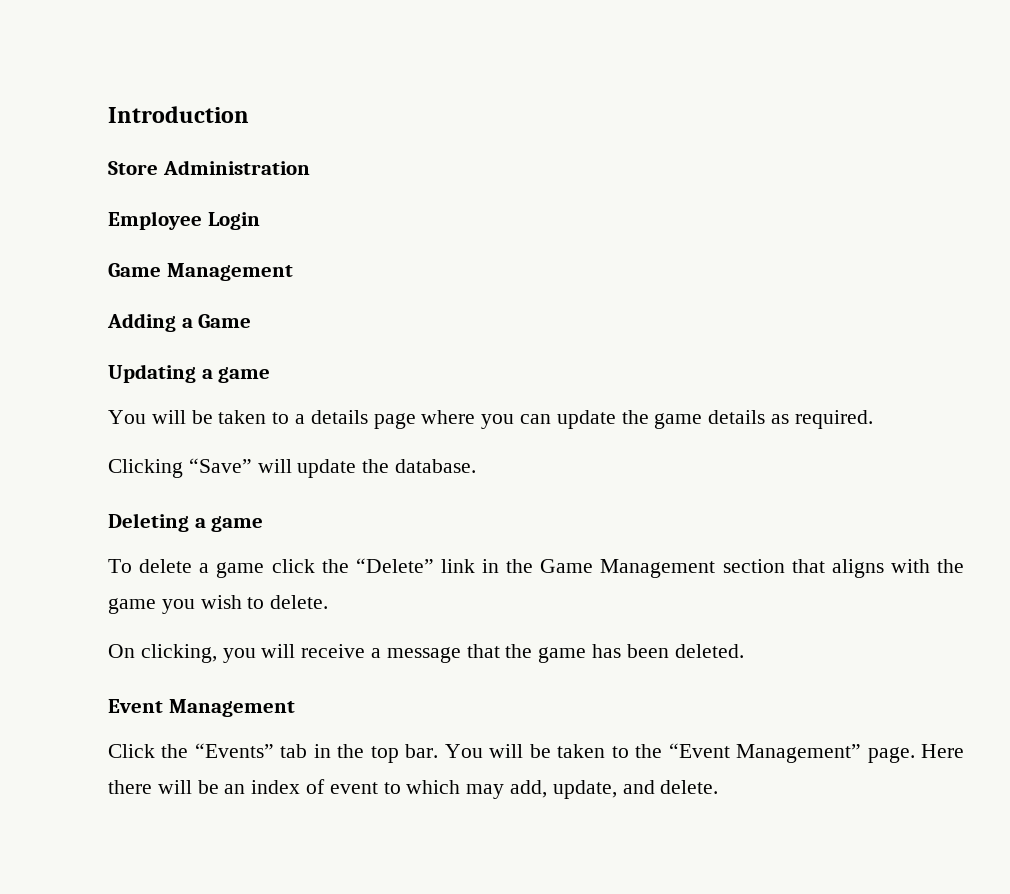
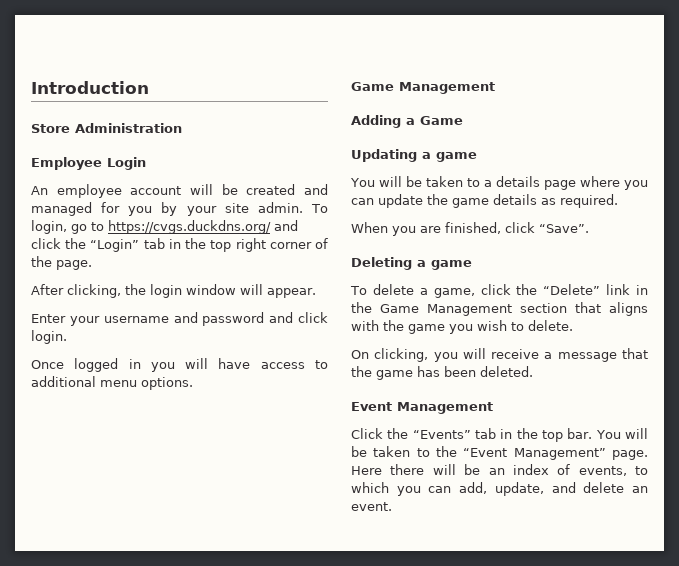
+ An employee account will be created and managed for you by your site admin. To login, go to https://cvgs.duckdns.org/ and click the “Login” tab in the top right corner of the page.
+ After clicking, the login window will appear.
+ Enter your username and password and click login.
+ Once logged in you will have access to additional menu options.
- Clicking “Save” will update the database.
+ When you are finished, click “Save”.
- To delete a game click the “Delete” link in the Game Management section that aligns with the game you wish to delete.
+ To delete a game, click the “Delete” link in the Game Management section that aligns with the game you wish to delete.
- Here there will be an index of event to which may add, update, and delete.
+ Here there will be an index of events, to which you can add, update, and delete an event.

